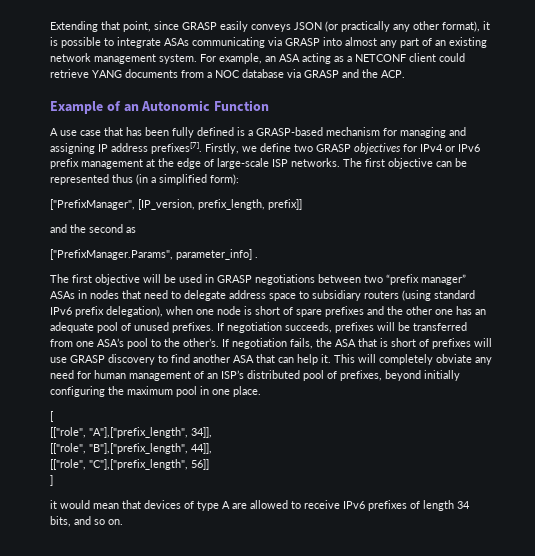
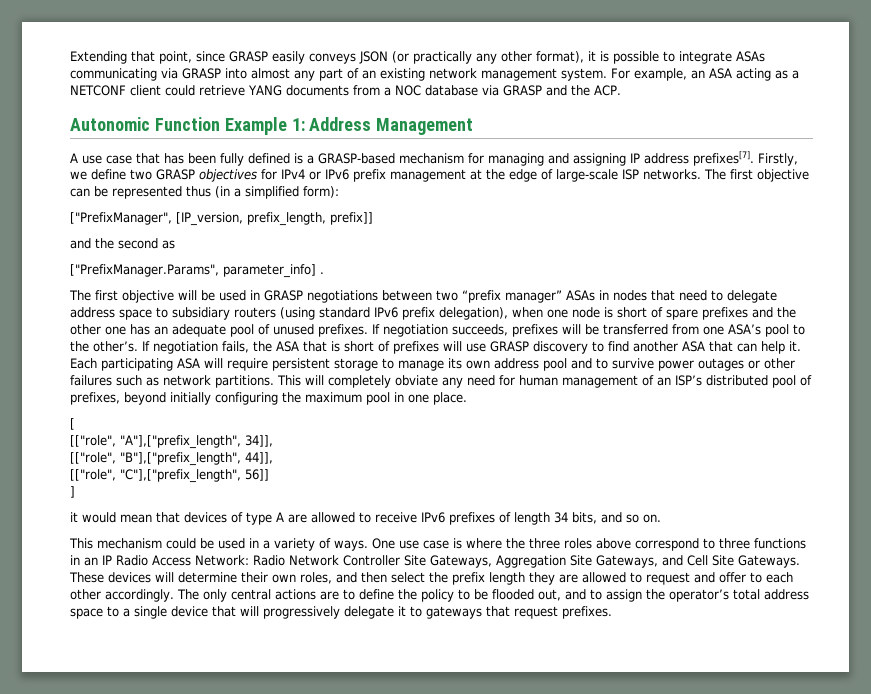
- Example of an Autonomic Function
+ Autonomic Function Example 1: Address Management
+ Each participating ASA will require persistent storage to manage its own address pool and to survive power outages or other failures such as network partitions.
+ This mechanism could be used in a variety of ways. One use case is where the three roles above correspond to three functions in an IP Radio Access Network: Radio Network Controller Site Gateways, Aggregation Site Gateways, and Cell Site Gateways. These devices will determine their own roles, and then select the prefix length they are allowed to request and offer to each other accordingly. The only central actions are to define the policy to be flooded out, and to assign the operator’s total address space to a single device that will progressively delegate it to gateways that request prefixes.

